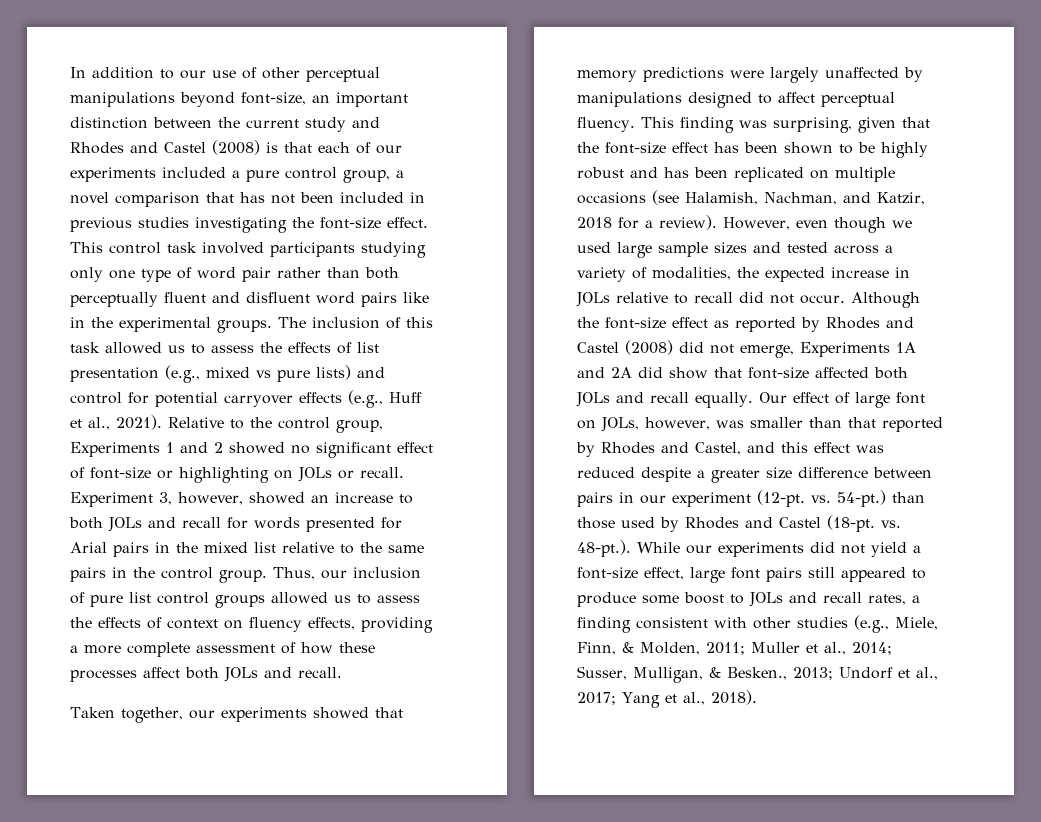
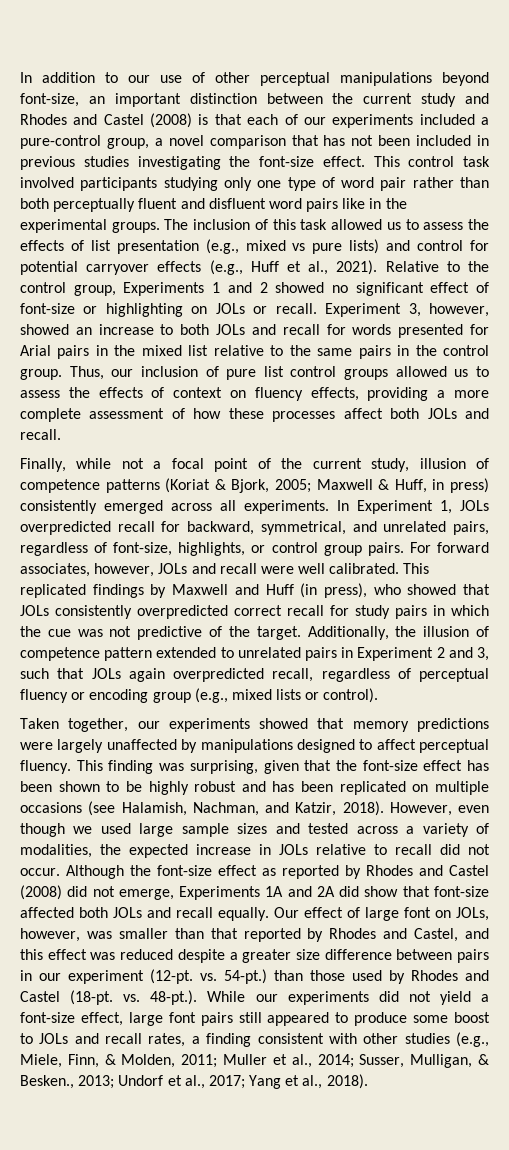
- In addition to our use of other perceptual manipulations beyond font-size, an important distinction between the current study and Rhodes and Castel (2008) is that each of our experiments included a pure control group, a novel comparison that has not been included in previous studies investigating the font-size effect.
+ In addition to our use of other perceptual manipulations beyond font-size, an important distinction between the current study and Rhodes and Castel (2008) is that each of our experiments included a pure-control group, a novel comparison that has not been included in previous studies investigating the font-size effect.
+ Finally, while not a focal point of the current study, illusion of competence patterns (Koriat & Bjork, 2005; Maxwell & Huff, in press) consistently emerged across all experiments. In Experiment 1, JOLs overpredicted recall for backward, symmetrical, and unrelated pairs, regardless of font-size, highlights, or control group pairs. For forward associates, however, JOLs and recall were well calibrated. This replicated findings by Maxwell and Huff (in press), who showed that JOLs consistently overpredicted correct recall for study pairs in which the cue was not predictive of the target. Additionally, the illusion of competence pattern extended to unrelated pairs in Experiment 2 and 3, such that JOLs again overpredicted recall, regardless of perceptual fluency or encoding group (e.g., mixed lists or control).
- This finding was surprising, given that the font-size effect has been shown to be highly robust and has been replicated on multiple occasions (see Halamish, Nachman, and Katzir, 2018 for a review).
+ This finding was surprising, given that the font-size effect has been shown to be highly robust and has been replicated on multiple occasions (see Halamish, Nachman, and Katzir, 2018).

